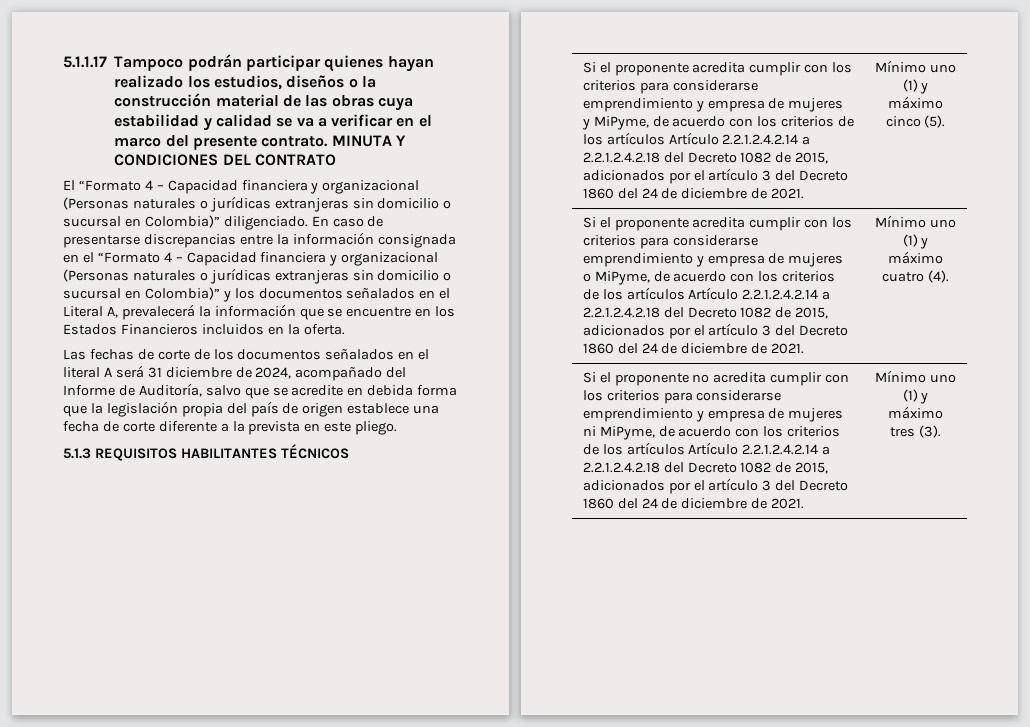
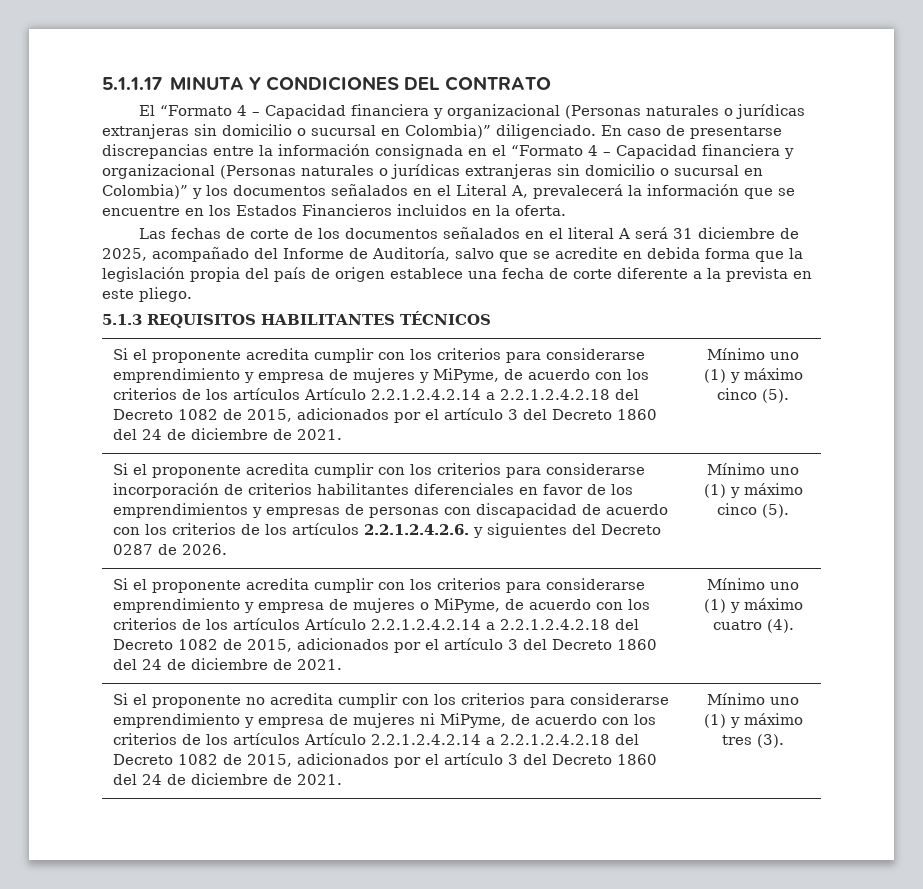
- 5.1.1.17 Tampoco podrán participar quienes hayan realizado los estudios, diseños o la construcción material de las obras cuya estabilidad y calidad se va a verificar en el marco del presente contrato. MINUTA Y CONDICIONES DEL CONTRATO
+ 5.1.1.17 MINUTA Y CONDICIONES DEL CONTRATO
- Las fechas de corte de los documentos señalados en el literal A será 31 diciembre de 2024, acompañado del Informe de Auditoría, salvo que se acredite en debida forma que la legislación propia del país de origen establece una fecha de corte diferente a la prevista en este pliego.
+ Las fechas de corte de los documentos señalados en el literal A será 31 diciembre de 2025, acompañado del Informe de Auditoría, salvo que se acredite en debida forma que la legislación propia del país de origen establece una fecha de corte diferente a la prevista en este pliego.
+ Si el proponente acredita cumplir con los criterios para considerarse incorporación de criterios habilitantes diferenciales en favor de los emprendimientos y empresas de personas con discapacidad de acuerdo con los criterios de los artículos 2.2.1.2.4.2.6. y siguientes del Decreto 0287 de 2026. | Mínimo uno (1) y máximo cinco (5).

